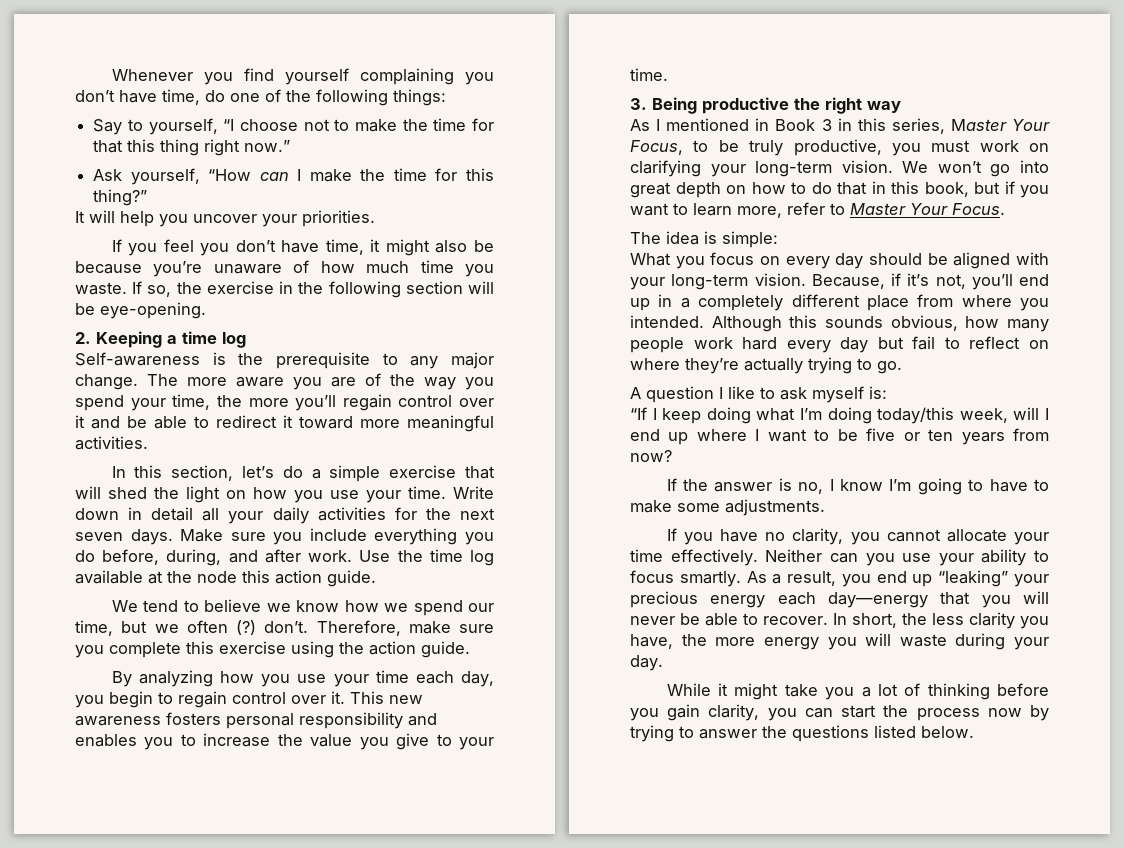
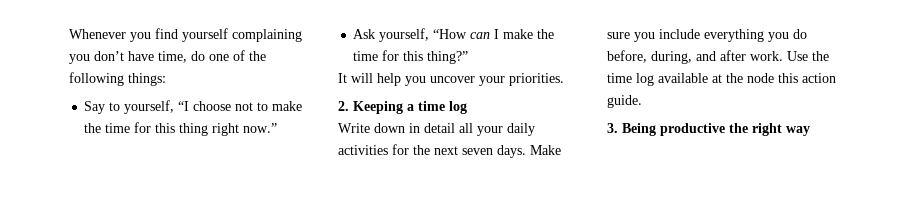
- Say to yourself, “I choose not to make the time for that this thing right now.”
+ Say to yourself, “I choose not to make the time for this thing right now.”
- If you feel you don’t have time, it might also be because you’re unaware of how much time you waste. If so, the exercise in the following section will be eye-opening.
- Self-awareness is the prerequisite to any major change. The more aware you are of the way you spend your time, the more you’ll regain control over it and be able to redirect it toward more meaningful activities.
- In this section, let’s do a simple exercise that will shed the light on how you use your time.
- We tend to believe we know how we spend our time, but we often (?) don’t. Therefore, make sure you complete this exercise using the action guide.
- By analyzing how you use your time each day, you begin to regain control over it. This new awareness fosters personal responsibility and enables you to increase the value you give to your time.
- As I mentioned in Book 3 in this series, Master Your Focus, to be truly productive, you must work on clarifying your long-term vision. We won’t go into great depth on how to do that in this book, but if you want to learn more, refer to Master Your Focus.
- The idea is simple:
- What you focus on every day should be aligned with your long-term vision. Because, if it’s not, you’ll end up in a completely different place from where you intended. Although this sounds obvious, how many people work hard every day but fail to reflect on where they’re actually trying to go.
- A question I like to ask myself is:
- “If I keep doing what I’m doing today/this week, will I end up where I want to be five or ten years from now?
- If the answer is no, I know I’m going to have to make some adjustments.
- If you have no clarity, you cannot allocate your time effectively. Neither can you use your ability to focus smartly. As a result, you end up “leaking” your precious energy each day—energy that you will never be able to recover. In short, the less clarity you have, the more energy you will waste during your day.
- While it might take you a lot of thinking before you gain clarity, you can start the process now by trying to answer the questions listed below.

